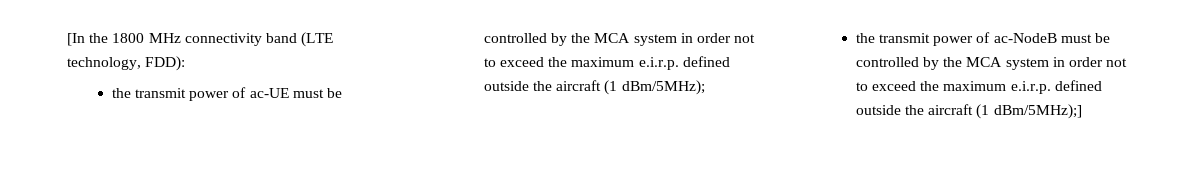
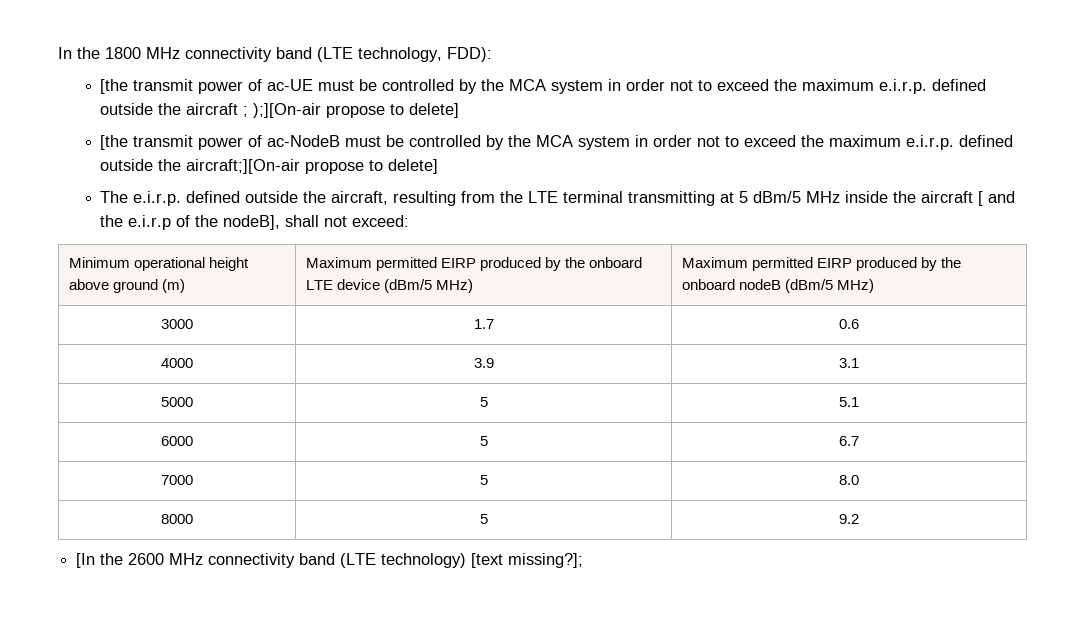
- [In the 1800 MHz connectivity band (LTE technology, FDD):
+ In the 1800 MHz connectivity band (LTE technology, FDD):
- the transmit power of ac-UE must be controlled by the MCA system in order not to exceed the maximum e.i.r.p. defined outside the aircraft (1 dBm/5MHz);
- the transmit power of ac-NodeB must be controlled by the MCA system in order not to exceed the maximum e.i.r.p. defined outside the aircraft (1 dBm/5MHz);]
+ [the transmit power of ac-UE must be controlled by the MCA system in order not to exceed the maximum e.i.r.p. defined outside the aircraft ; );][On-air propose to delete]
+ [the transmit power of ac-NodeB must be controlled by the MCA system in order not to exceed the maximum e.i.r.p. defined outside the aircraft;][On-air propose to delete]
+ The e.i.r.p. defined outside the aircraft, resulting from the LTE terminal transmitting at 5 dBm/5 MHz inside the aircraft [ and the e.i.r.p of the nodeB], shall not exceed:
+ Minimum operational height above ground (m) | Maximum permitted EIRP produced by the onboard LTE device (dBm/5 MHz) | Maximum permitted EIRP produced by the onboard nodeB (dBm/5 MHz)
+ 3000 | 1.7 | 0.6
+ 4000 | 3.9 | 3.1
+ 5000 | 5 | 5.1
+ 6000 | 5 | 6.7
+ 7000 | 5 | 8.0
+ 8000 | 5 | 9.2
+ [In the 2600 MHz connectivity band (LTE technology) [text missing?];

